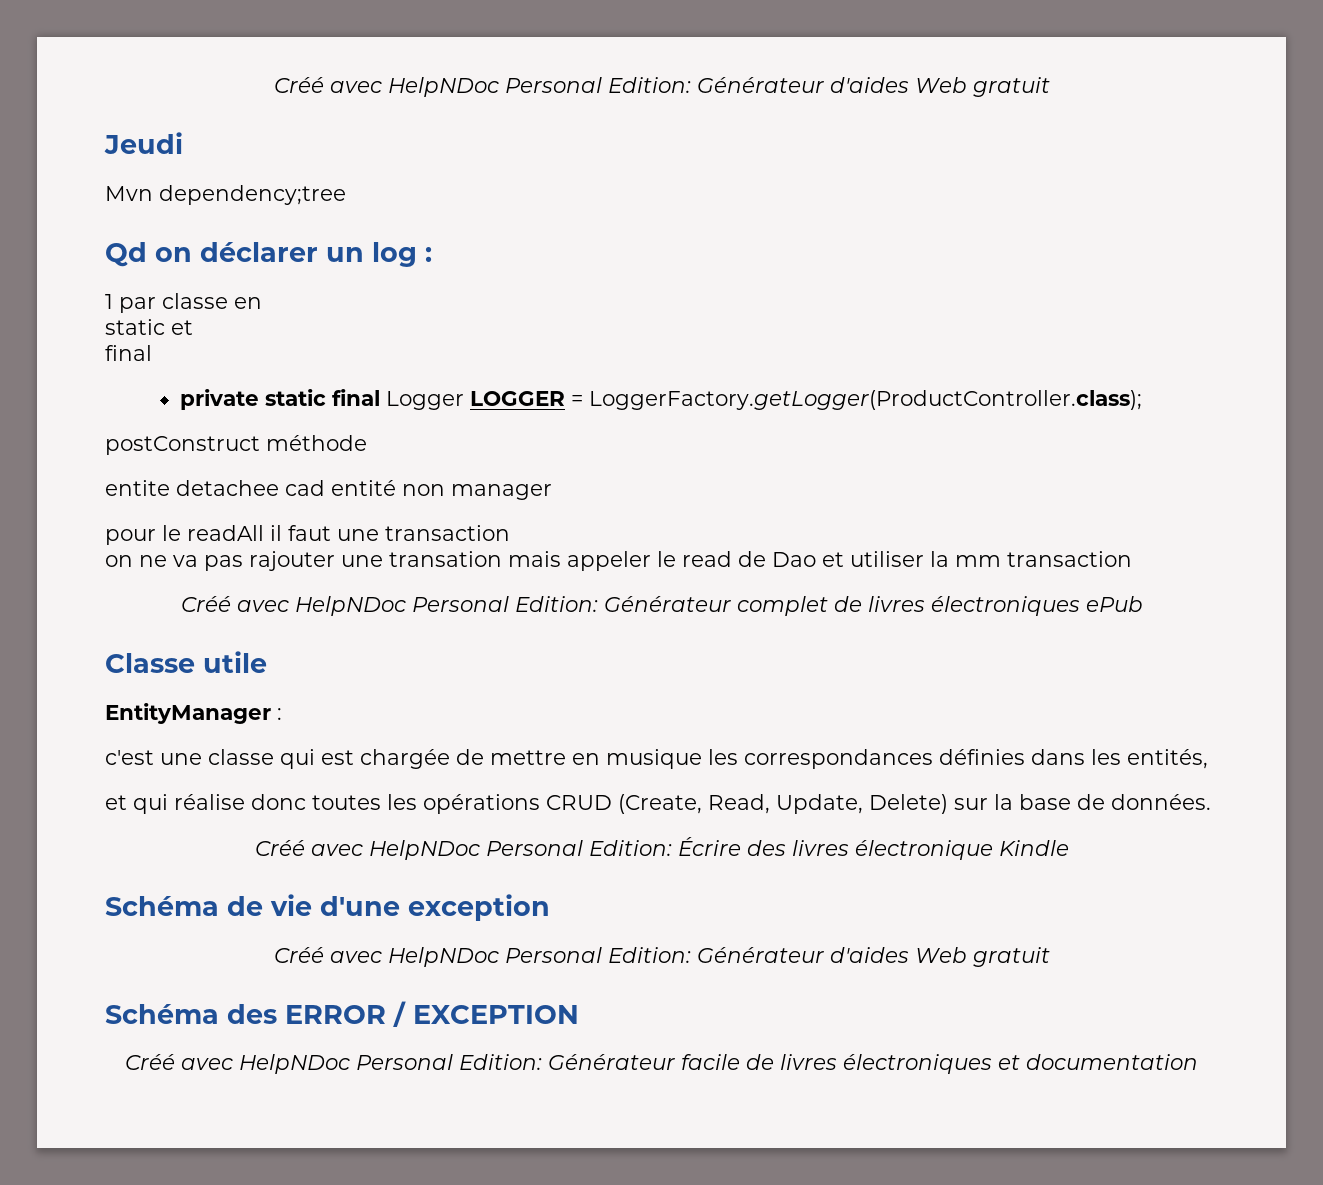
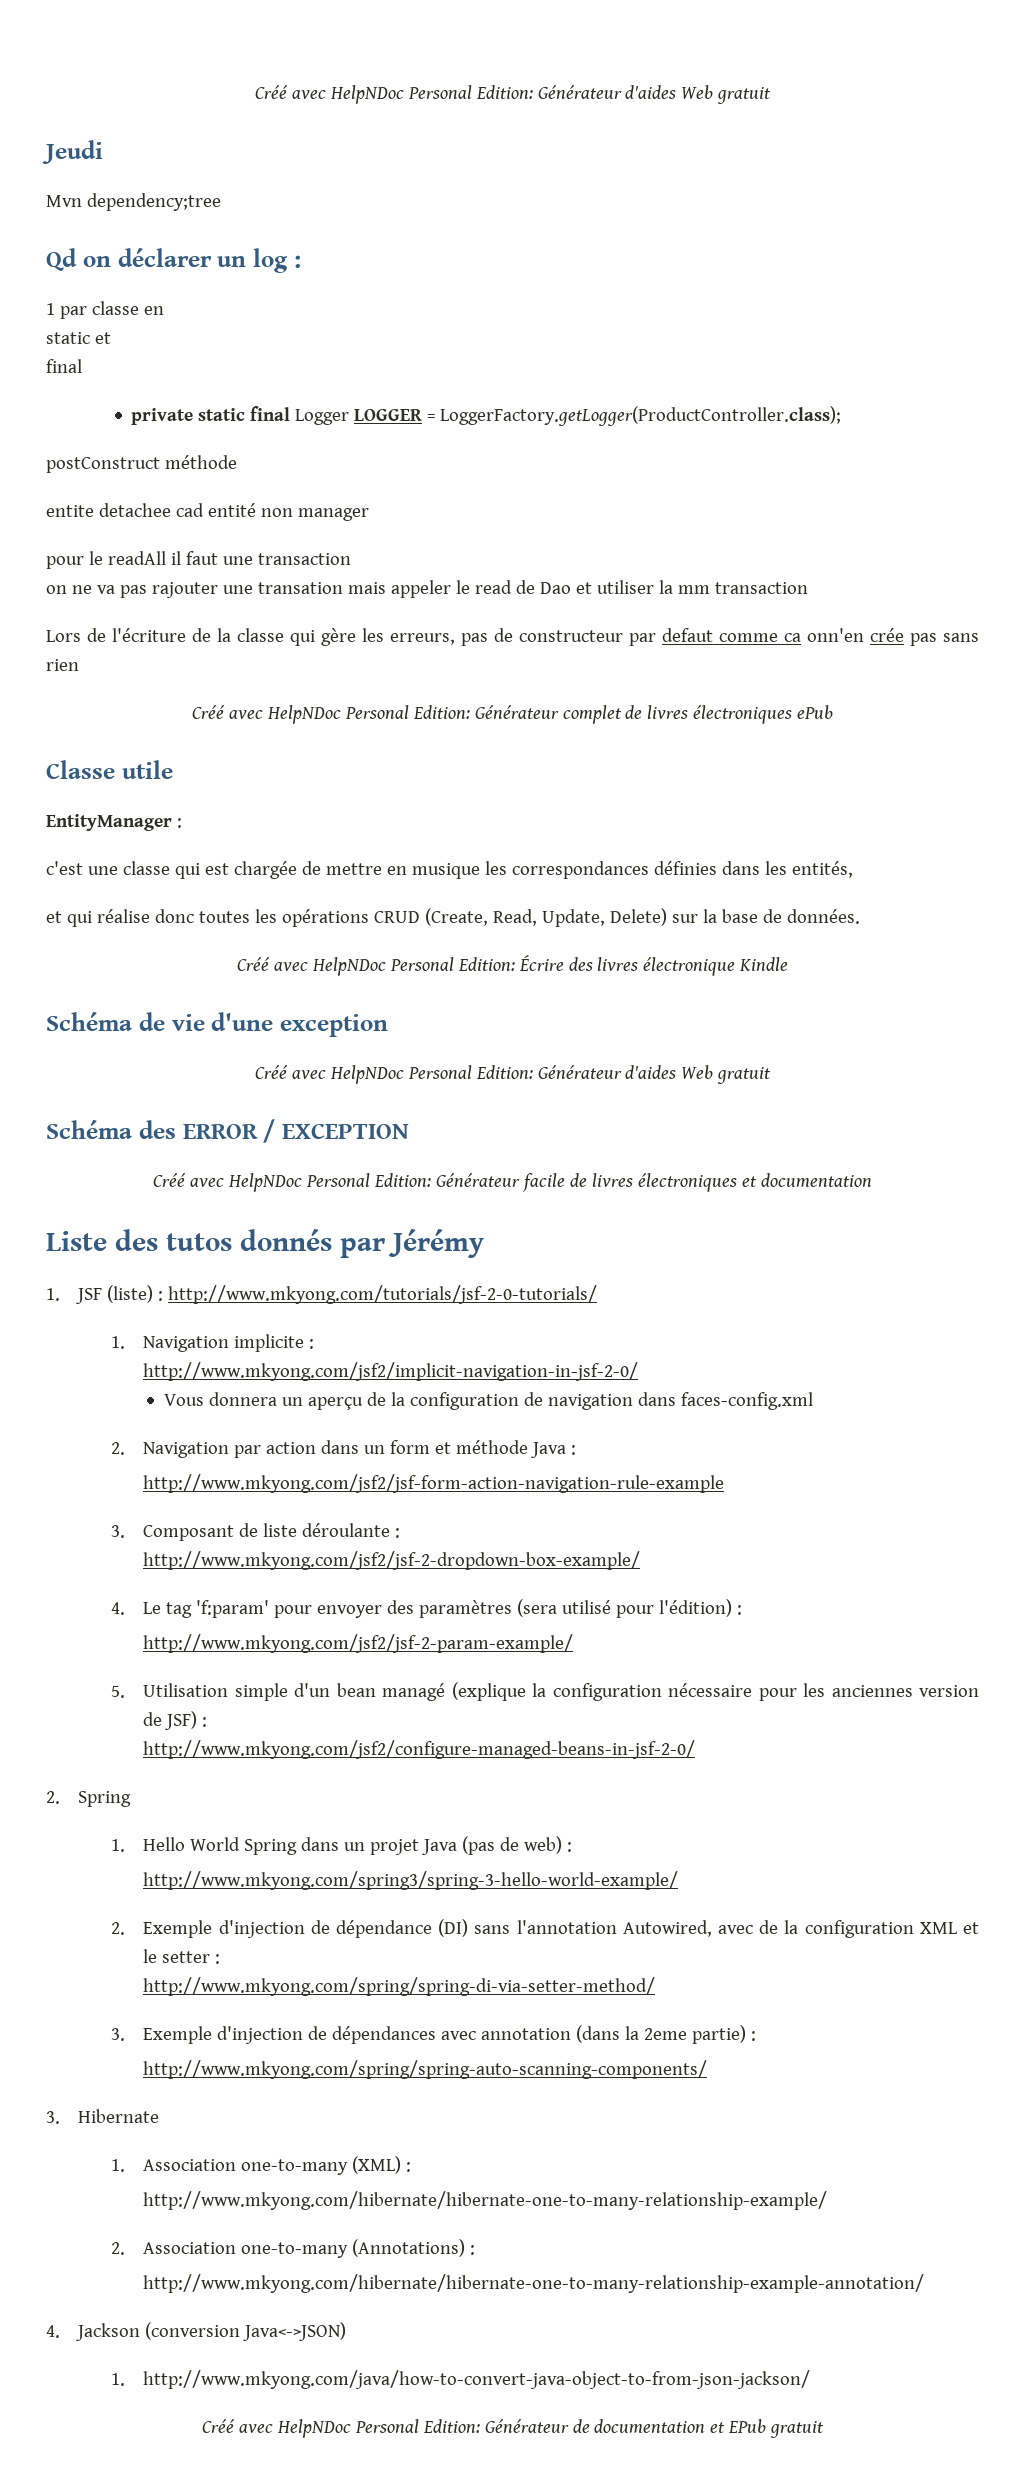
+ Lors de l'écriture de la classe qui gère les erreurs, pas de constructeur par defaut comme ca onn'en crée pas sans rien
+ Liste des tutos donnés par Jérémy
+ 1. JSF (liste) : http://www.mkyong.com/tutorials/jsf-2-0-tutorials/
+ 1. Navigation implicite :
+ http://www.mkyong.com/jsf2/implicit-navigation-in-jsf-2-0/
+ Vous donnera un aperçu de la configuration de navigation dans faces-config.xml
+ 2. Navigation par action dans un form et méthode Java :
+ http://www.mkyong.com/jsf2/jsf-form-action-navigation-rule-example
+ 3. Composant de liste déroulante :
+ http://www.mkyong.com/jsf2/jsf-2-dropdown-box-example/
+ 4. Le tag 'f:param' pour envoyer des paramètres (sera utilisé pour l'édition) :
+ http://www.mkyong.com/jsf2/jsf-2-param-example/
+ 5. Utilisation simple d'un bean managé (explique la configuration nécessaire pour les anciennes version de JSF) :
+ http://www.mkyong.com/jsf2/configure-managed-beans-in-jsf-2-0/
+ 2. Spring
+ 1. Hello World Spring dans un projet Java (pas de web) :
+ http://www.mkyong.com/spring3/spring-3-hello-world-example/
+ 2. Exemple d'injection de dépendance (DI) sans l'annotation Autowired, avec de la configuration XML et le setter :
+ http://www.mkyong.com/spring/spring-di-via-setter-method/
+ 3. Exemple d'injection de dépendances avec annotation (dans la 2eme partie) :
+ http://www.mkyong.com/spring/spring-auto-scanning-components/
+ 3. Hibernate
+ 1. Association one-to-many (XML) :
+ http://www.mkyong.com/hibernate/hibernate-one-to-many-relationship-example/
+ 2. Association one-to-many (Annotations) :
+ http://www.mkyong.com/hibernate/hibernate-one-to-many-relationship-example-annotation/
+ 4. Jackson (conversion Java<->JSON)
+ 1. http://www.mkyong.com/java/how-to-convert-java-object-to-from-json-jackson/
+ Créé avec HelpNDoc Personal Edition: Générateur de documentation et EPub gratuit

